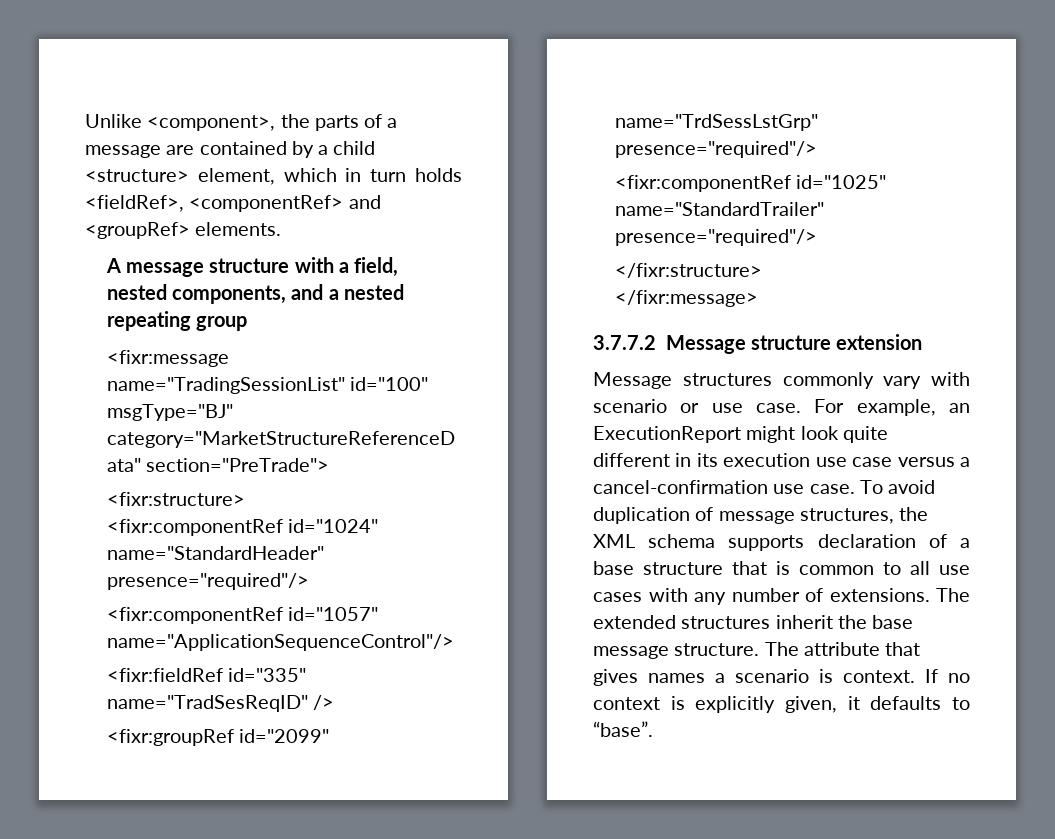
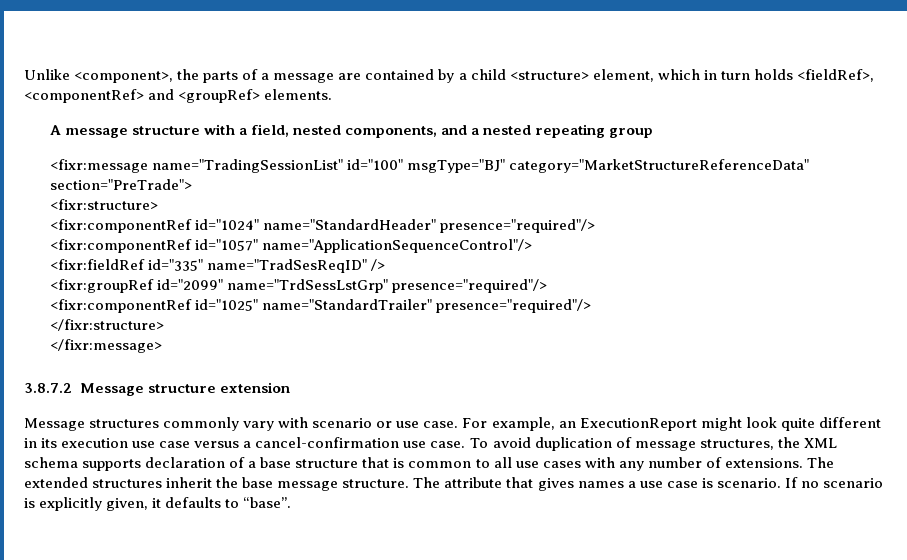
- 3.7.7.2 Message structure extension
+ 3.8.7.2 Message structure extension
- The attribute that gives names a scenario is context.
+ The attribute that gives names a use case is scenario.
- If no context is explicitly given, it defaults to “base”.
+ If no scenario is explicitly given, it defaults to “base”.

